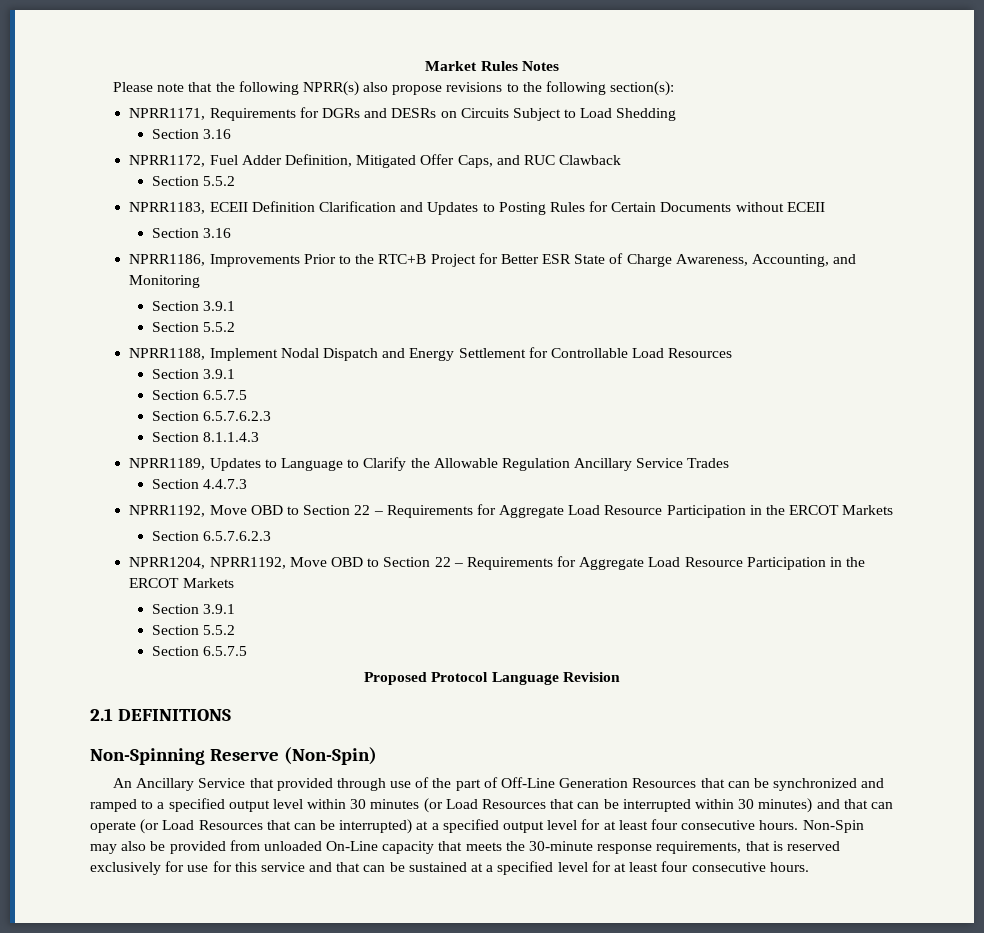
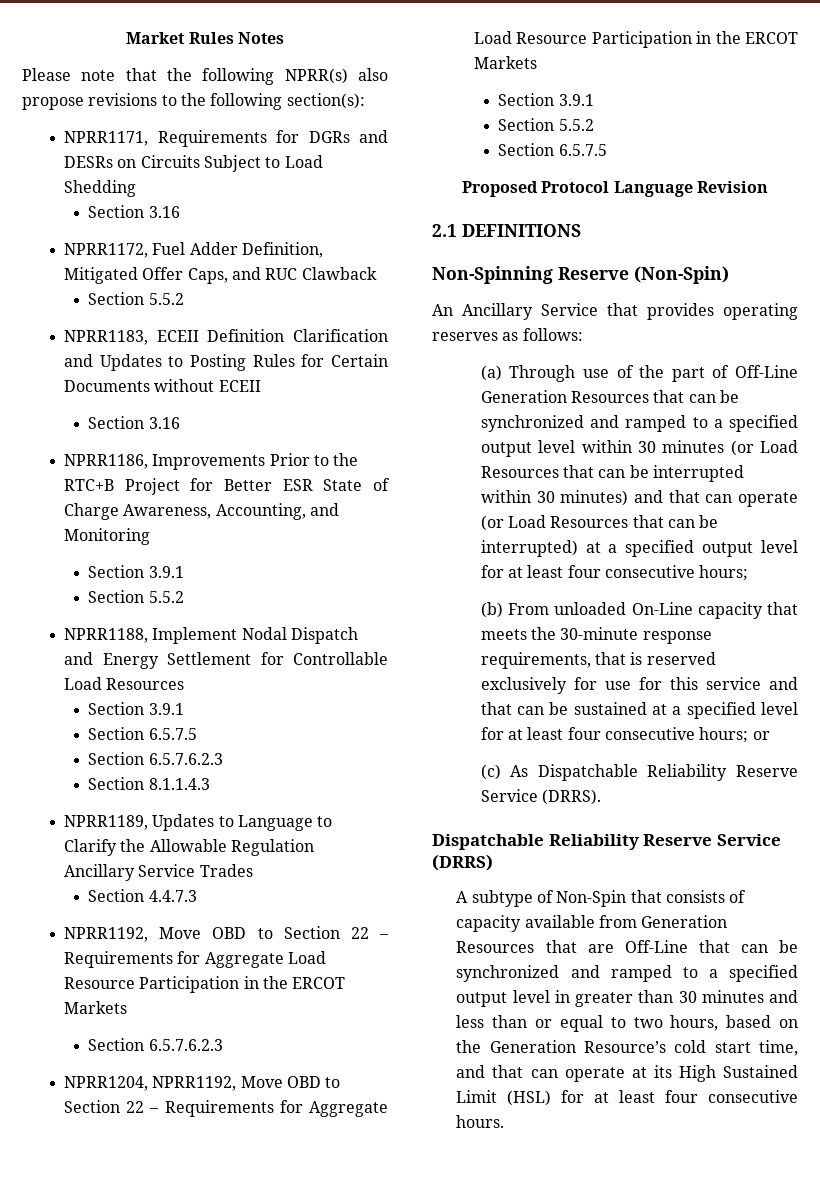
- An Ancillary Service that provided through use of the part of Off-Line Generation Resources that can be synchronized and ramped to a specified output level within 30 minutes (or Load Resources that can be interrupted within 30 minutes) and that can operate (or Load Resources that can be interrupted) at a specified output level for at least four consecutive hours. Non-Spin may also be provided from unloaded On-Line capacity that meets the 30-minute response requirements, that is reserved exclusively for use for this service and that can be sustained at a specified level for at least four consecutive hours.
+ An Ancillary Service that provides operating reserves as follows:
+ (a) Through use of the part of Off-Line Generation Resources that can be synchronized and ramped to a specified output level within 30 minutes (or Load Resources that can be interrupted within 30 minutes) and that can operate (or Load Resources that can be interrupted) at a specified output level for at least four consecutive hours;
+ (b) From unloaded On-Line capacity that meets the 30-minute response requirements, that is reserved exclusively for use for this service and that can be sustained at a specified level for at least four consecutive hours; or
+ (c) As Dispatchable Reliability Reserve Service (DRRS).
+ Dispatchable Reliability Reserve Service (DRRS)
+ A subtype of Non-Spin that consists of capacity available from Generation Resources that are Off-Line that can be synchronized and ramped to a specified output level in greater than 30 minutes and less than or equal to two hours, based on the Generation Resource’s cold start time, and that can operate at its High Sustained Limit (HSL) for at least four consecutive hours.

